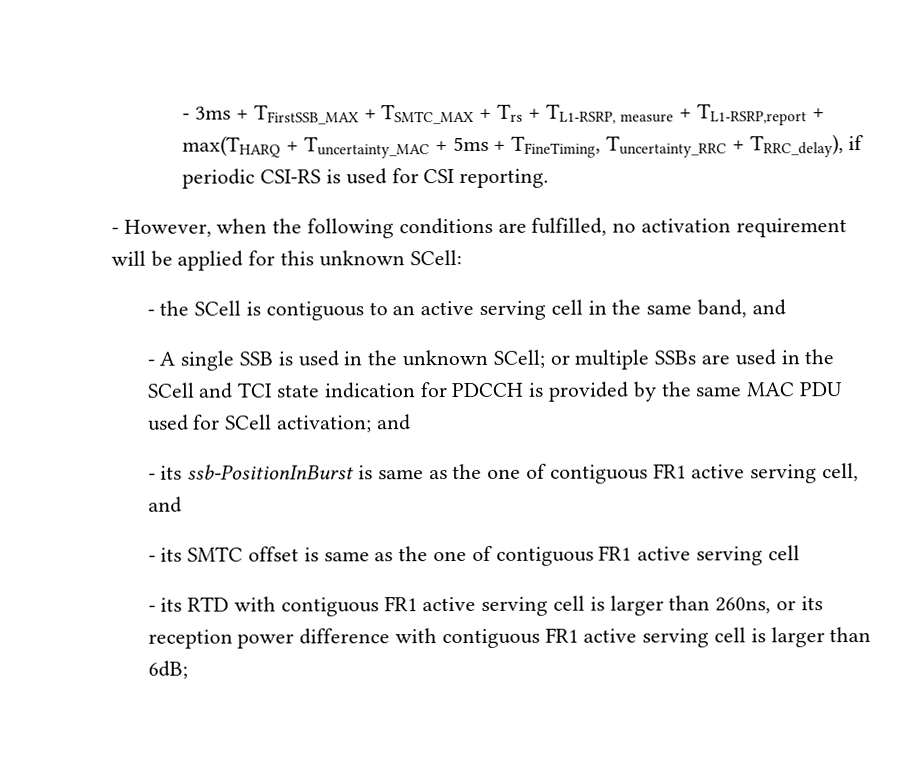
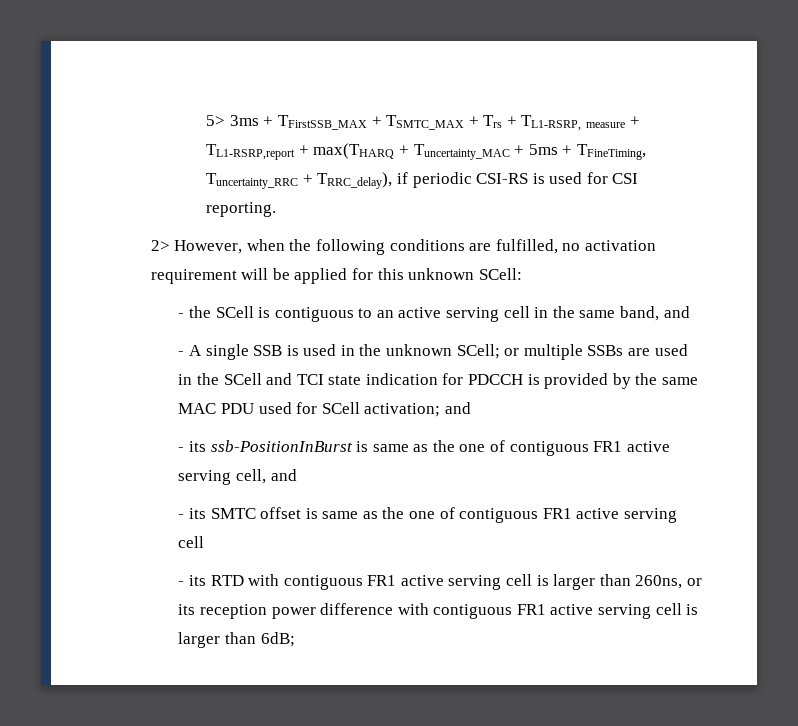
- - 3ms + TFirstSSB_MAX + TSMTC_MAX + Trs + TL1-RSRP, measure + TL1-RSRP,report + max(THARQ + Tuncertainty_MAC + 5ms + TFineTiming, Tuncertainty_RRC + TRRC_delay), if periodic CSI-RS is used for CSI reporting.
+ 5> 3ms + TFirstSSB_MAX + TSMTC_MAX + Trs + TL1-RSRP, measure + TL1-RSRP,report + max(THARQ + Tuncertainty_MAC + 5ms + TFineTiming, Tuncertainty_RRC + TRRC_delay), if periodic CSI-RS is used for CSI reporting.
- - However, when the following conditions are fulfilled, no activation requirement will be applied for this unknown SCell:
+ 2> However, when the following conditions are fulfilled, no activation requirement will be applied for this unknown SCell:

